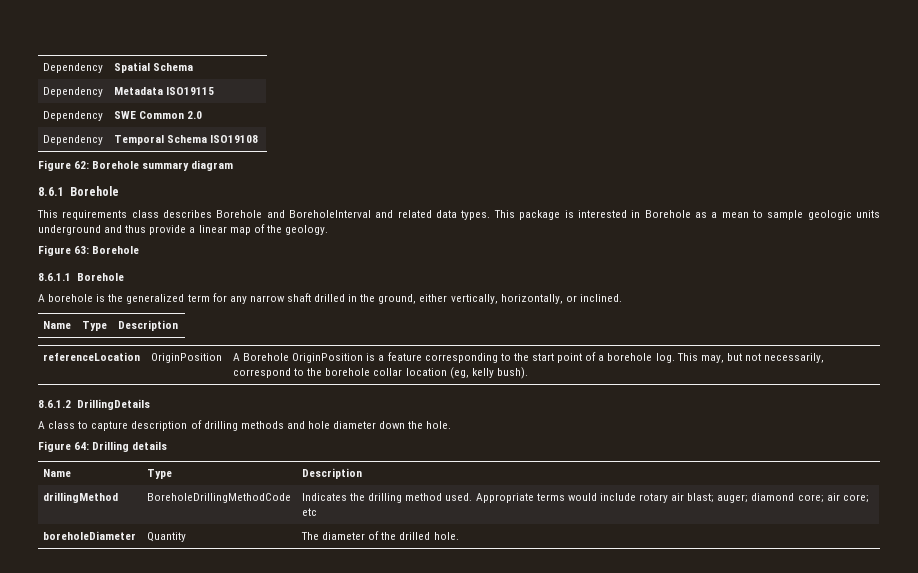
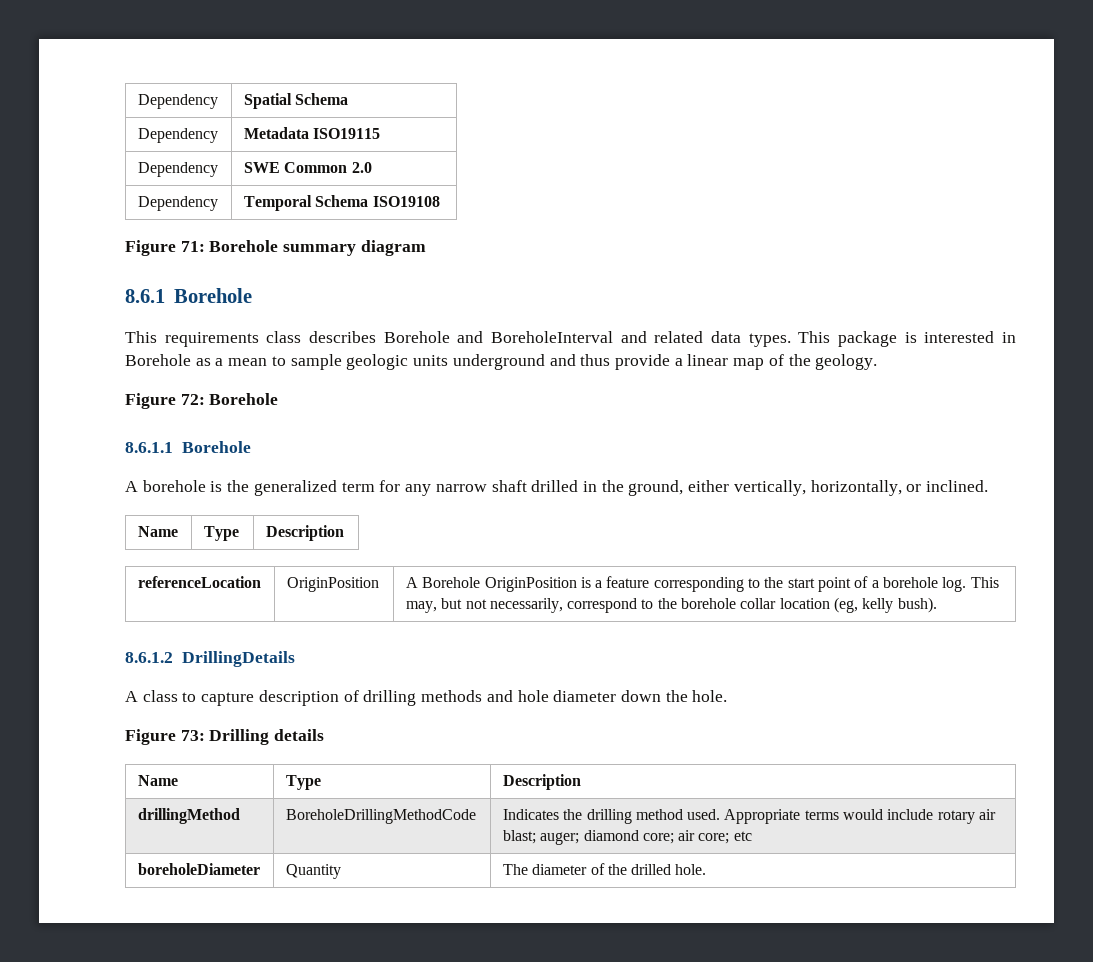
- Figure 62: Borehole summary diagram
+ Figure 71: Borehole summary diagram
- Figure 63: Borehole
+ Figure 72: Borehole
- Figure 64: Drilling details
+ Figure 73: Drilling details

